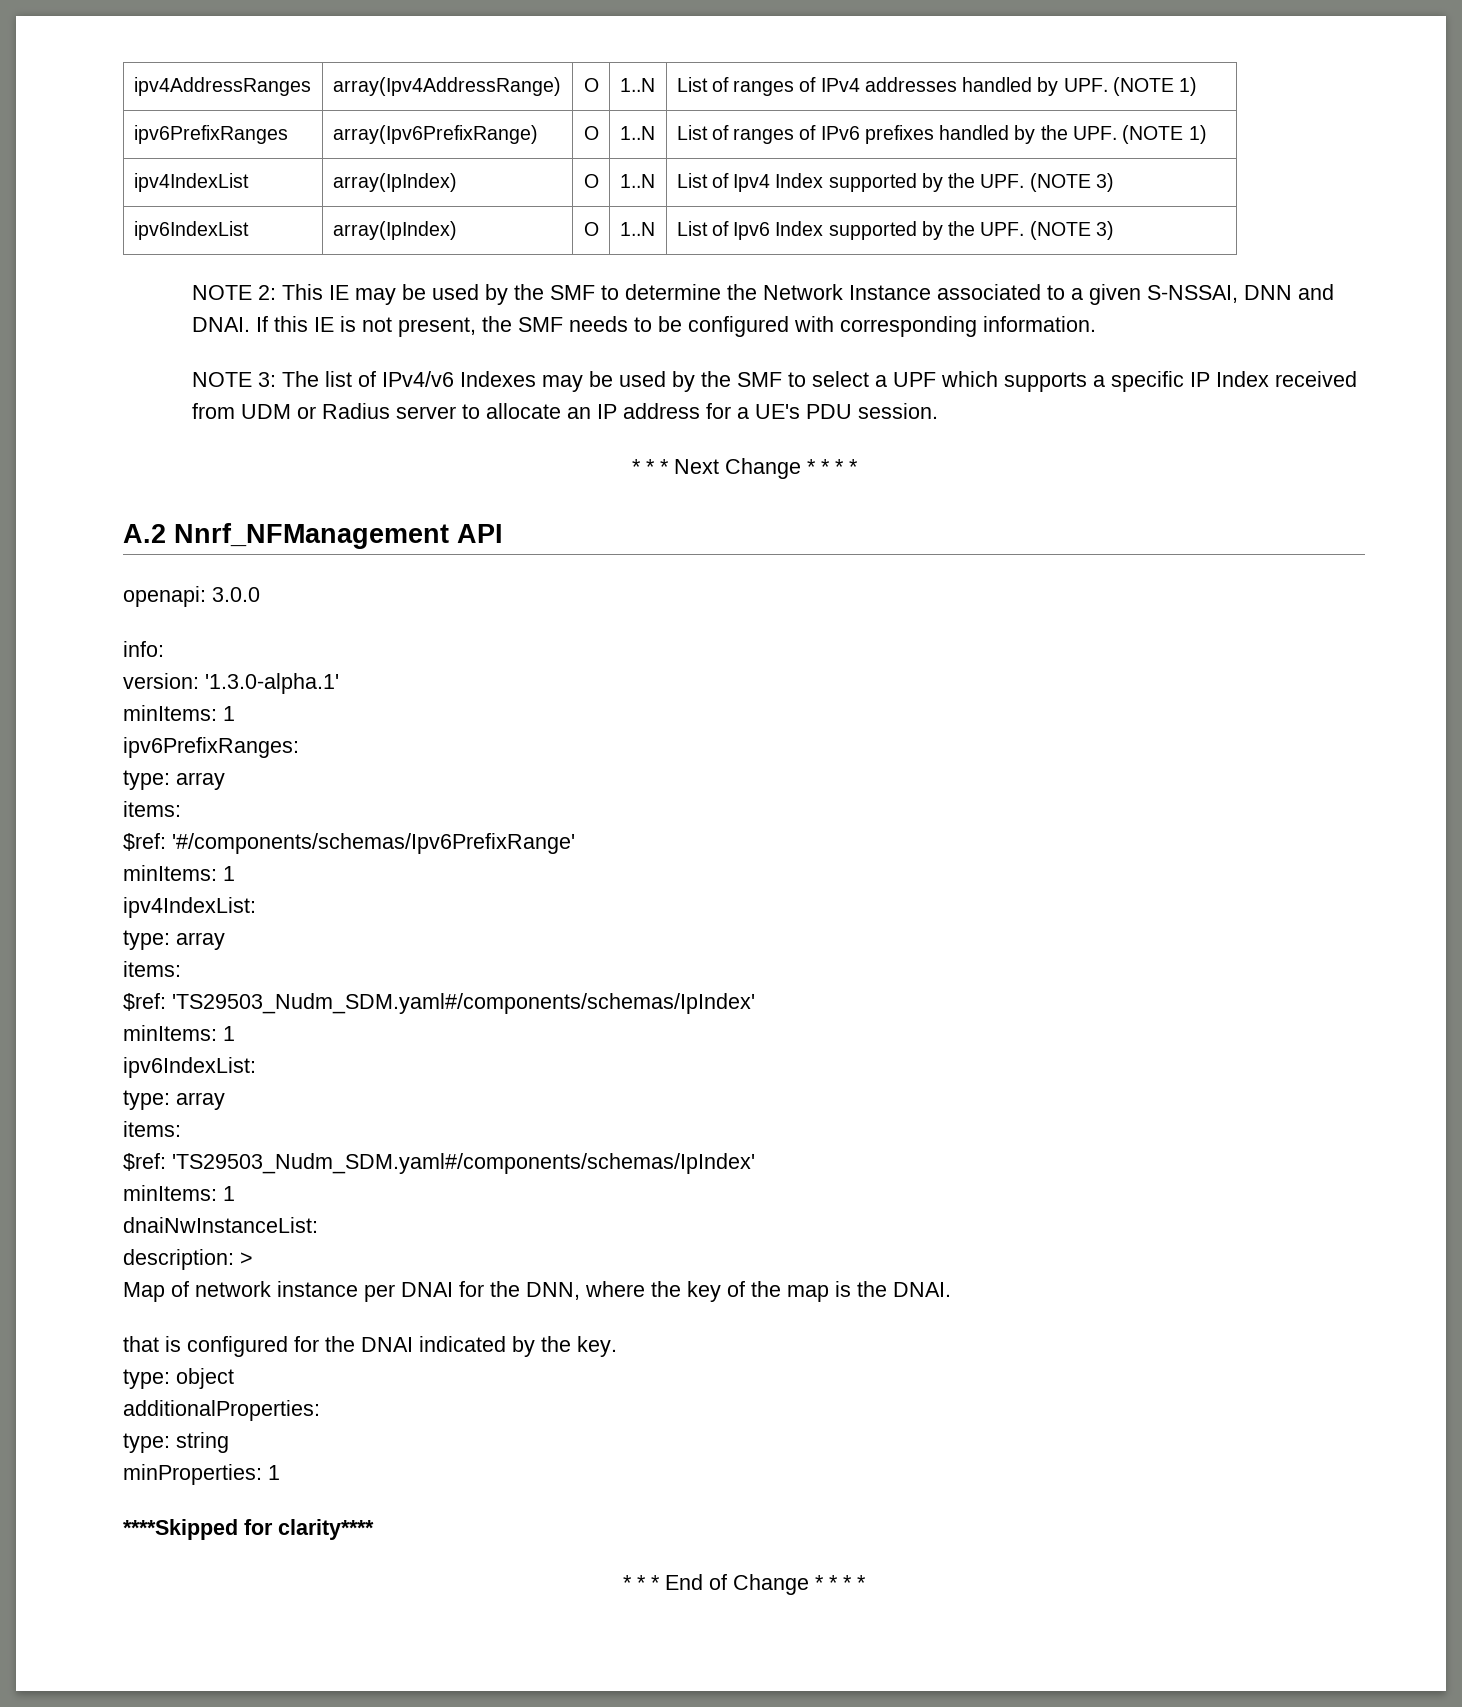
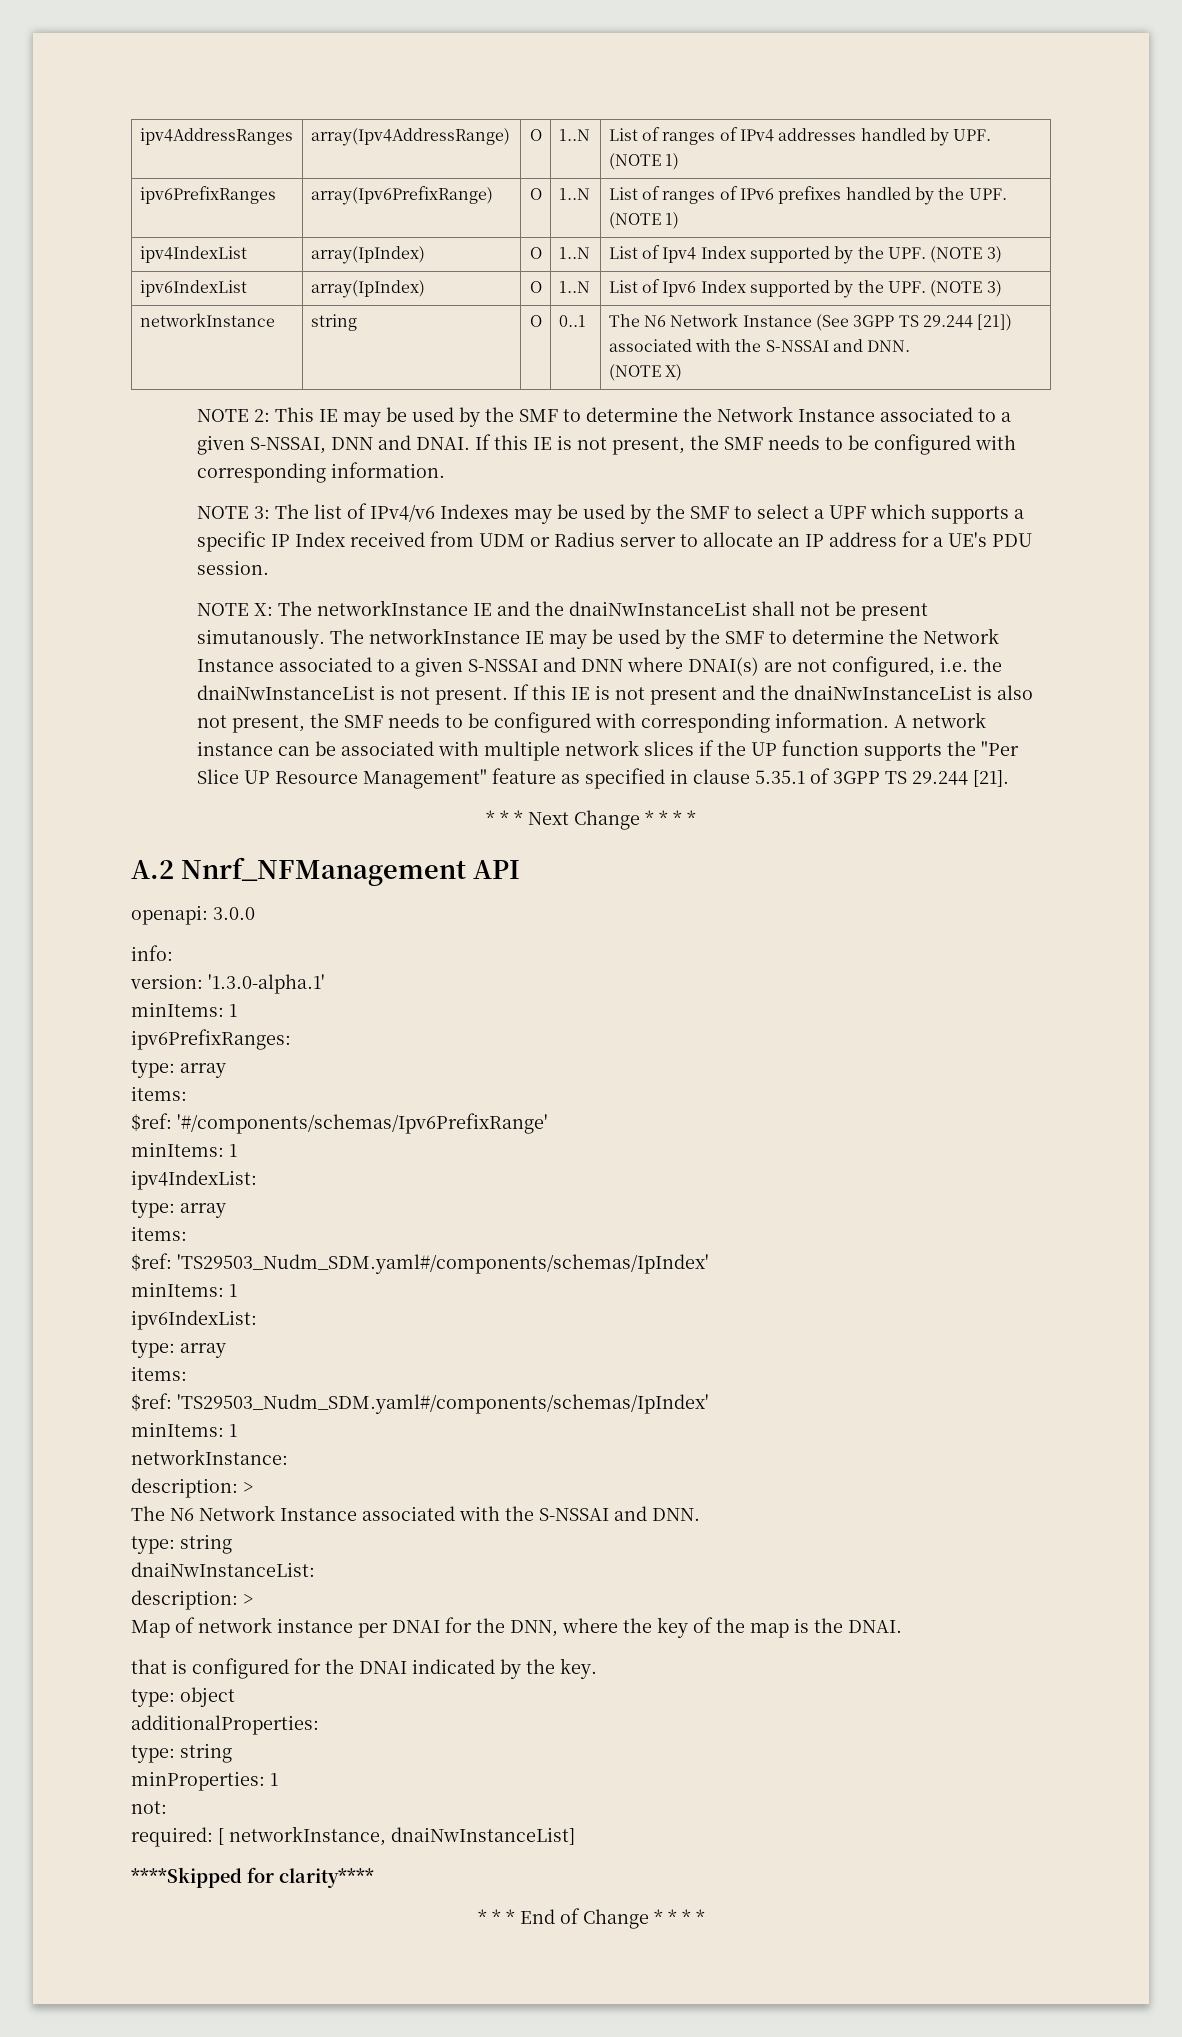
+ networkInstance | string | O | 0..1 | The N6 Network Instance (See 3GPP TS 29.244 [21]) associated with the S-NSSAI and DNN.
+ (NOTE X)
+ NOTE X: The networkInstance IE and the dnaiNwInstanceList shall not be present simutanously. The networkInstance IE may be used by the SMF to determine the Network Instance associated to a given S-NSSAI and DNN where DNAI(s) are not configured, i.e. the dnaiNwInstanceList is not present. If this IE is not present and the dnaiNwInstanceList is also not present, the SMF needs to be configured with corresponding information. A network instance can be associated with multiple network slices if the UP function supports the "Per Slice UP Resource Management" feature as specified in clause 5.35.1 of 3GPP TS 29.244 [21].
+ networkInstance:
+ description: >
+ The N6 Network Instance associated with the S-NSSAI and DNN.
+ type: string
+ not:
+ required: [ networkInstance, dnaiNwInstanceList]

